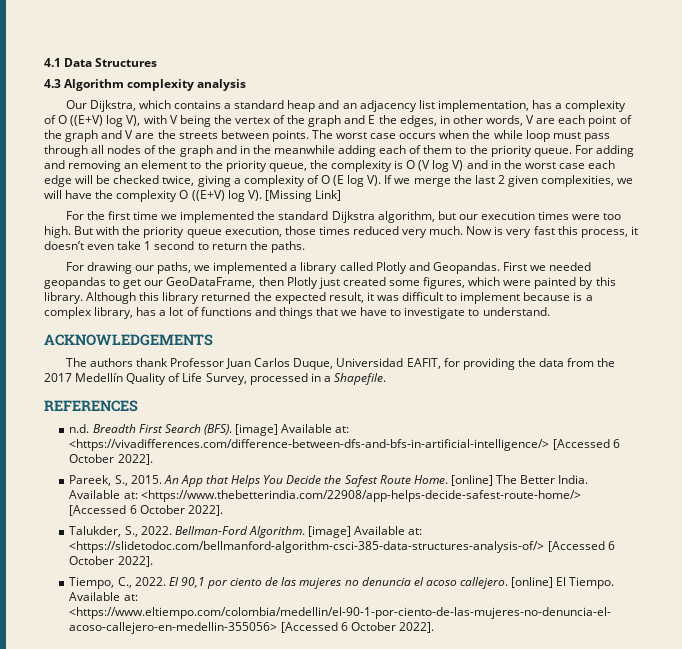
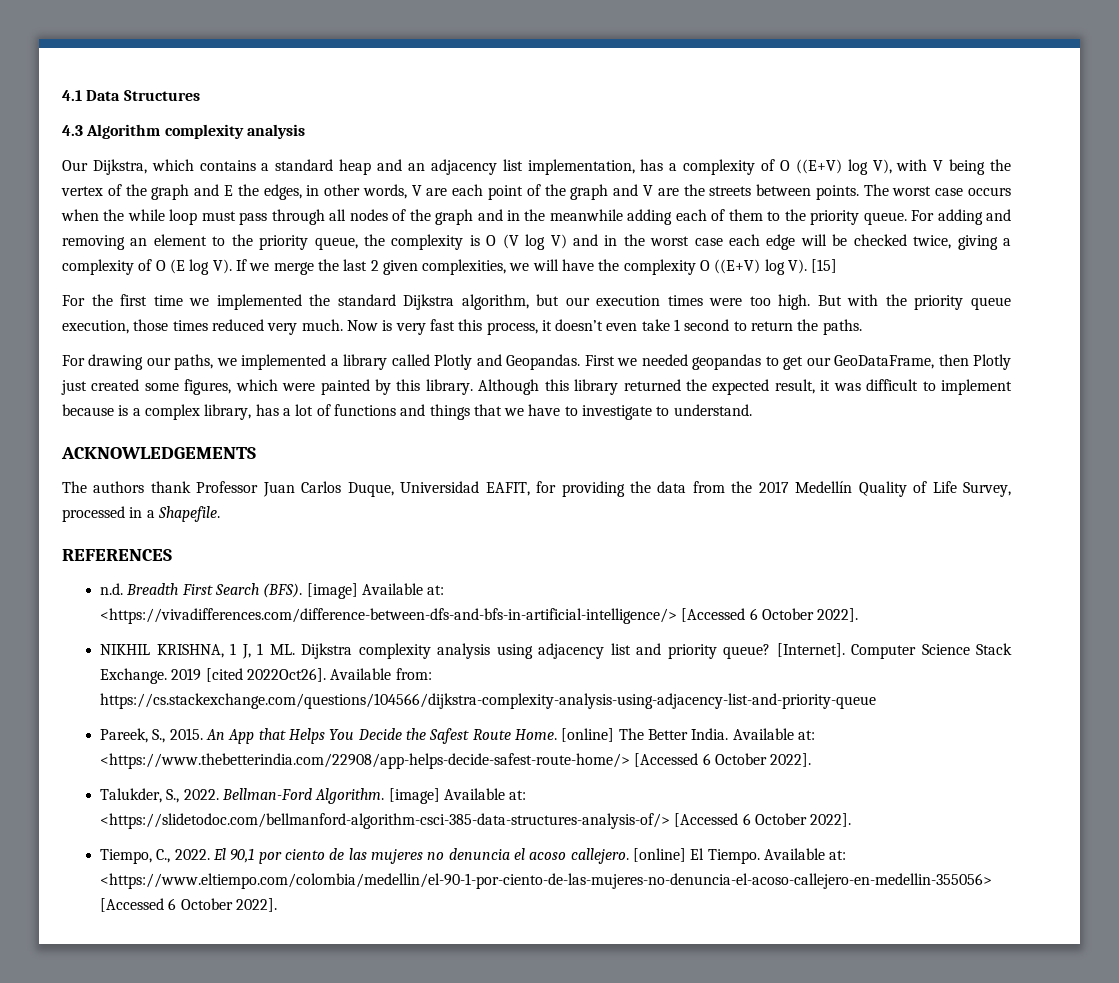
- For adding and removing an element to the priority queue, the complexity is O (V log V) and in the worst case each edge will be checked twice, giving a complexity of O (E log V). If we merge the last 2 given complexities, we will have the complexity O ((E+V) log V). [Missing Link]
+ For adding and removing an element to the priority queue, the complexity is O (V log V) and in the worst case each edge will be checked twice, giving a complexity of O (E log V). If we merge the last 2 given complexities, we will have the complexity O ((E+V) log V). [15]
+ NIKHIL KRISHNA, 1 J, 1 ML. Dijkstra complexity analysis using adjacency list and priority queue? [Internet]. Computer Science Stack Exchange. 2019 [cited 2022Oct26]. Available from: https://cs.stackexchange.com/questions/104566/dijkstra-complexity-analysis-using-adjacency-list-and-priority-queue

